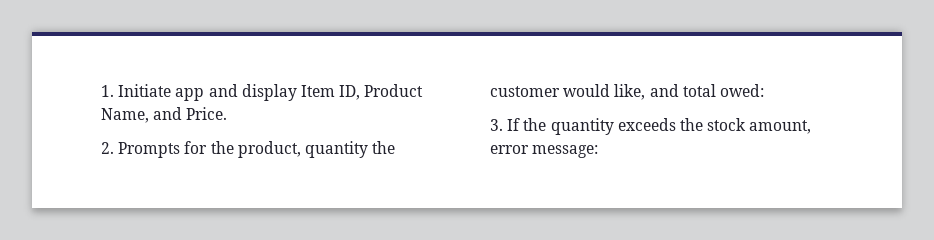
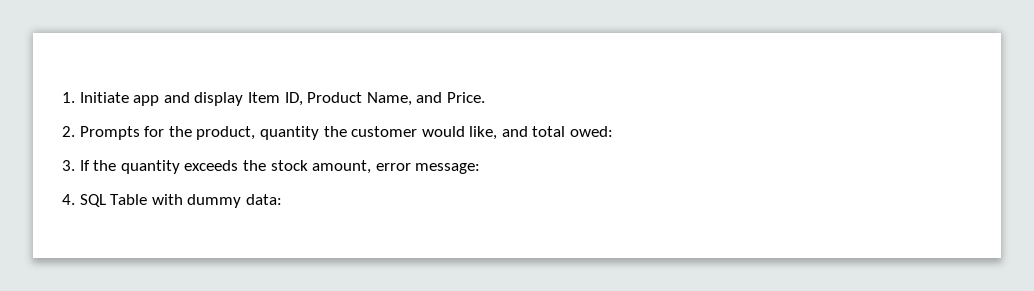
+ 4. SQL Table with dummy data:

